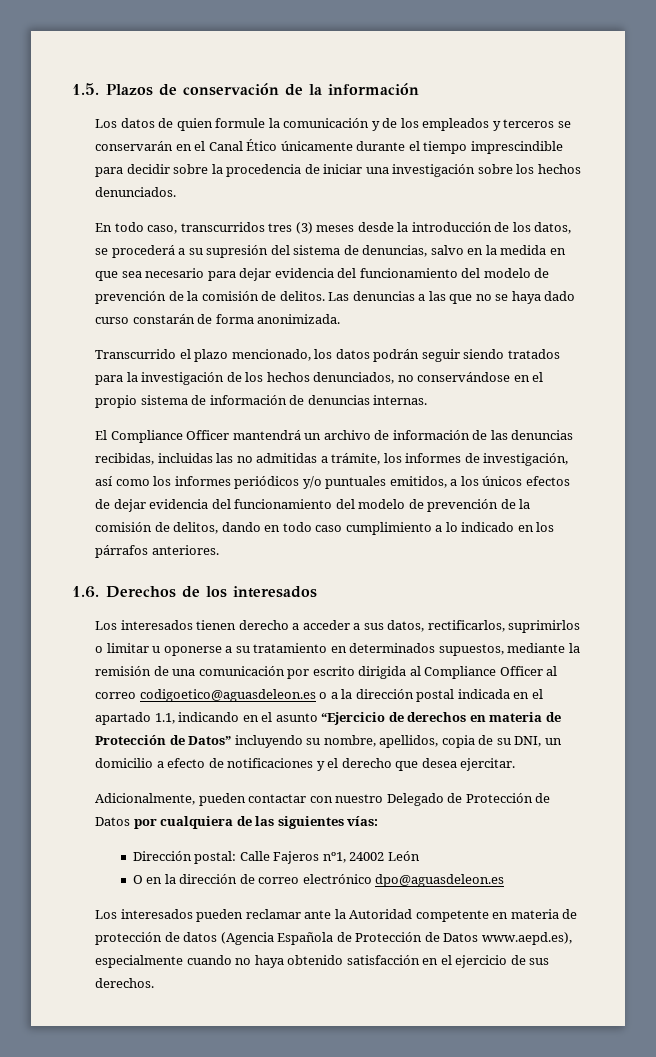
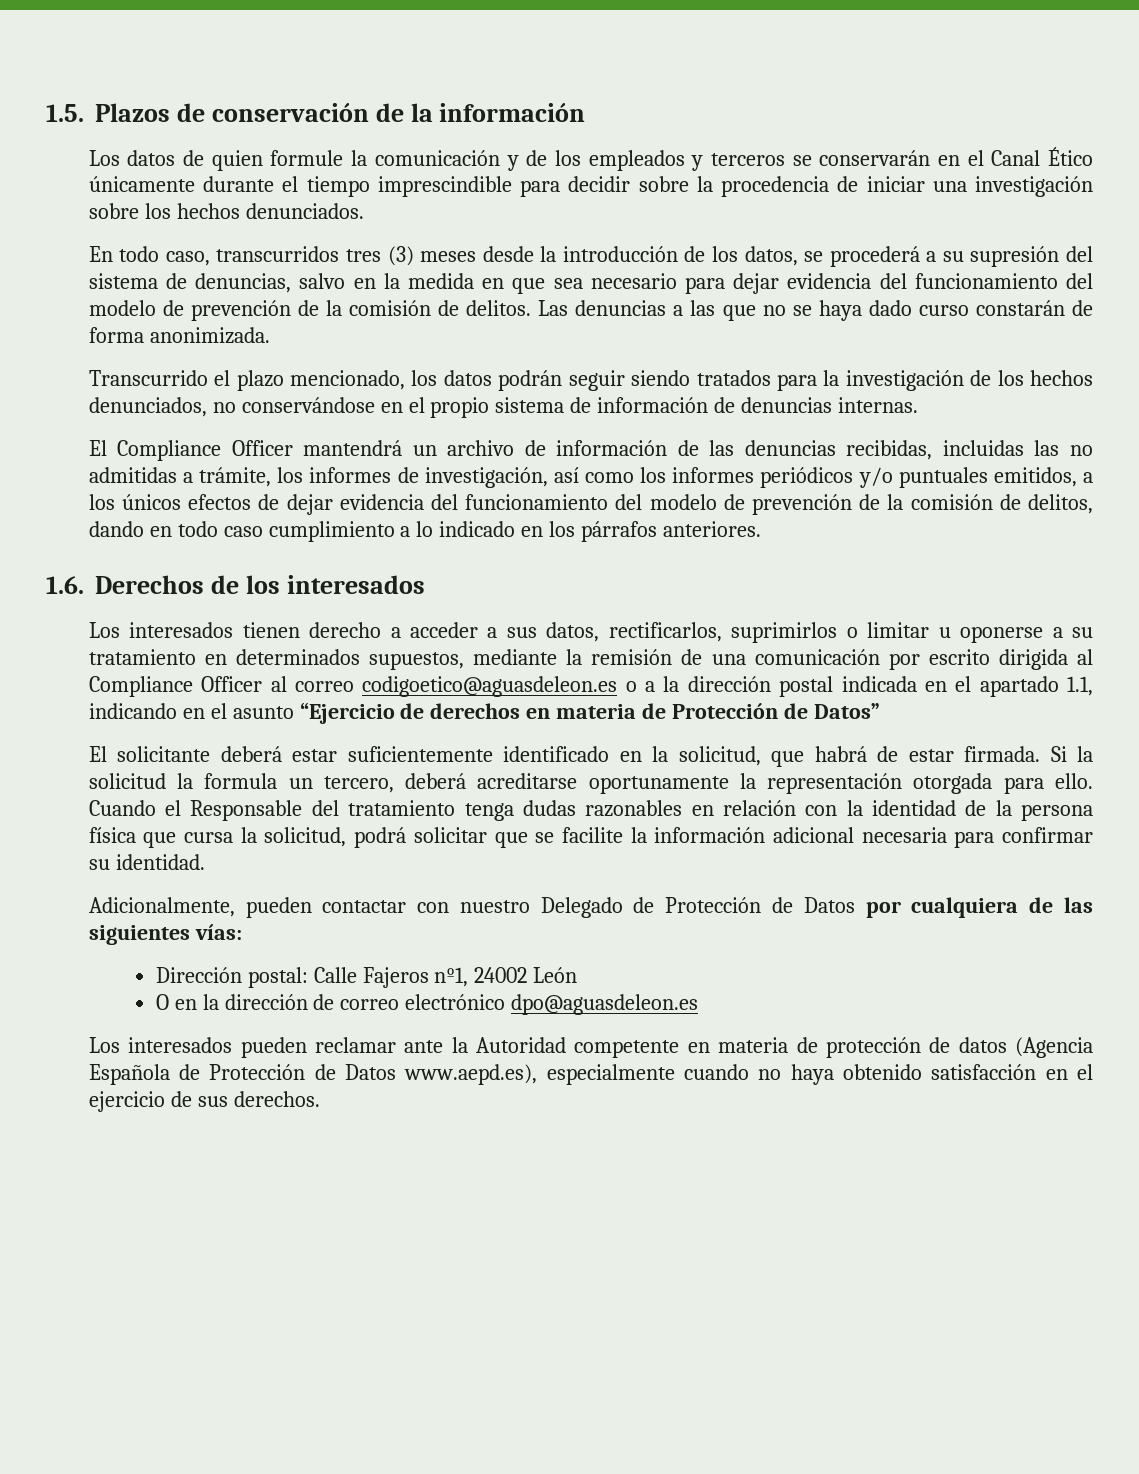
- Los interesados tienen derecho a acceder a sus datos, rectificarlos, suprimirlos o limitar u oponerse a su tratamiento en determinados supuestos, mediante la remisión de una comunicación por escrito dirigida al Compliance Officer al correo codigoetico@aguasdeleon.es o a la dirección postal indicada en el apartado 1.1, indicando en el asunto “Ejercicio de derechos en materia de Protección de Datos” incluyendo su nombre, apellidos, copia de su DNI, un domicilio a efecto de notificaciones y el derecho que desea ejercitar.
+ Los interesados tienen derecho a acceder a sus datos, rectificarlos, suprimirlos o limitar u oponerse a su tratamiento en determinados supuestos, mediante la remisión de una comunicación por escrito dirigida al Compliance Officer al correo codigoetico@aguasdeleon.es o a la dirección postal indicada en el apartado 1.1, indicando en el asunto “Ejercicio de derechos en materia de Protección de Datos”
+ El solicitante deberá estar suficientemente identificado en la solicitud, que habrá de estar firmada. Si la solicitud la formula un tercero, deberá acreditarse oportunamente la representación otorgada para ello. Cuando el Responsable del tratamiento tenga dudas razonables en relación con la identidad de la persona física que cursa la solicitud, podrá solicitar que se facilite la información adicional necesaria para confirmar su identidad.

